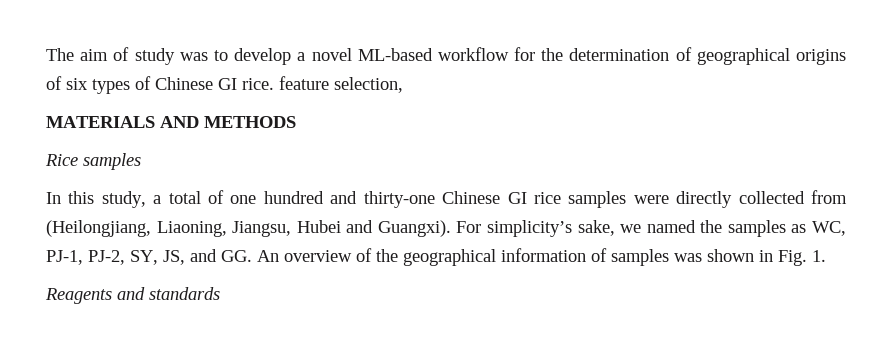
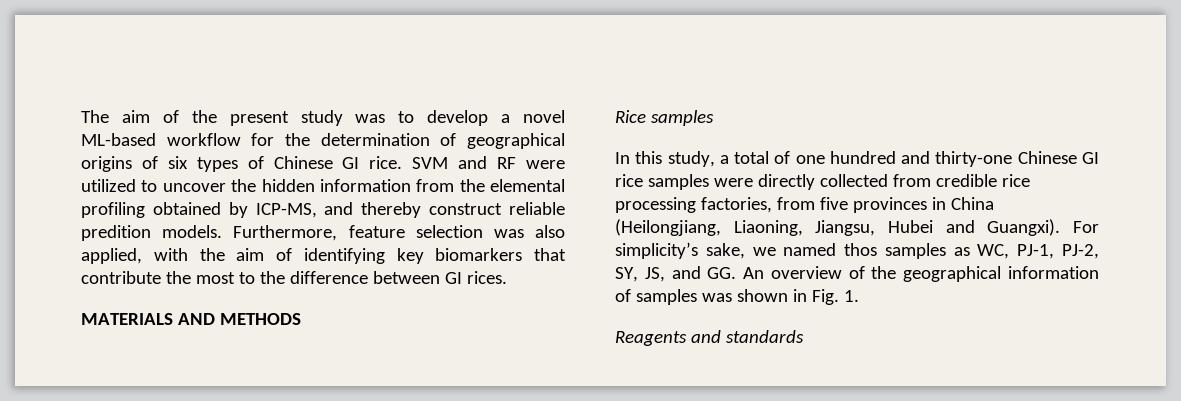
- The aim of study was to develop a novel ML-based workflow for the determination of geographical origins of six types of Chinese GI rice. feature selection,
+ The aim of the present study was to develop a novel ML-based workflow for the determination of geographical origins of six types of Chinese GI rice. SVM and RF were utilized to uncover the hidden information from the elemental profiling obtained by ICP-MS, and thereby construct reliable predition models. Furthermore, feature selection was also applied, with the aim of identifying key biomarkers that contribute the most to the difference between GI rices.
- In this study, a total of one hundred and thirty-one Chinese GI rice samples were directly collected from (Heilongjiang, Liaoning, Jiangsu, Hubei and Guangxi).
+ In this study, a total of one hundred and thirty-one Chinese GI rice samples were directly collected from credible rice processing factories, from five provinces in China (Heilongjiang, Liaoning, Jiangsu, Hubei and Guangxi).
- For simplicity’s sake, we named the samples as WC, PJ-1, PJ-2, SY, JS, and GG. An overview of the geographical information of samples was shown in Fig. 1.
+ For simplicity’s sake, we named thos samples as WC, PJ-1, PJ-2, SY, JS, and GG. An overview of the geographical information of samples was shown in Fig. 1.

